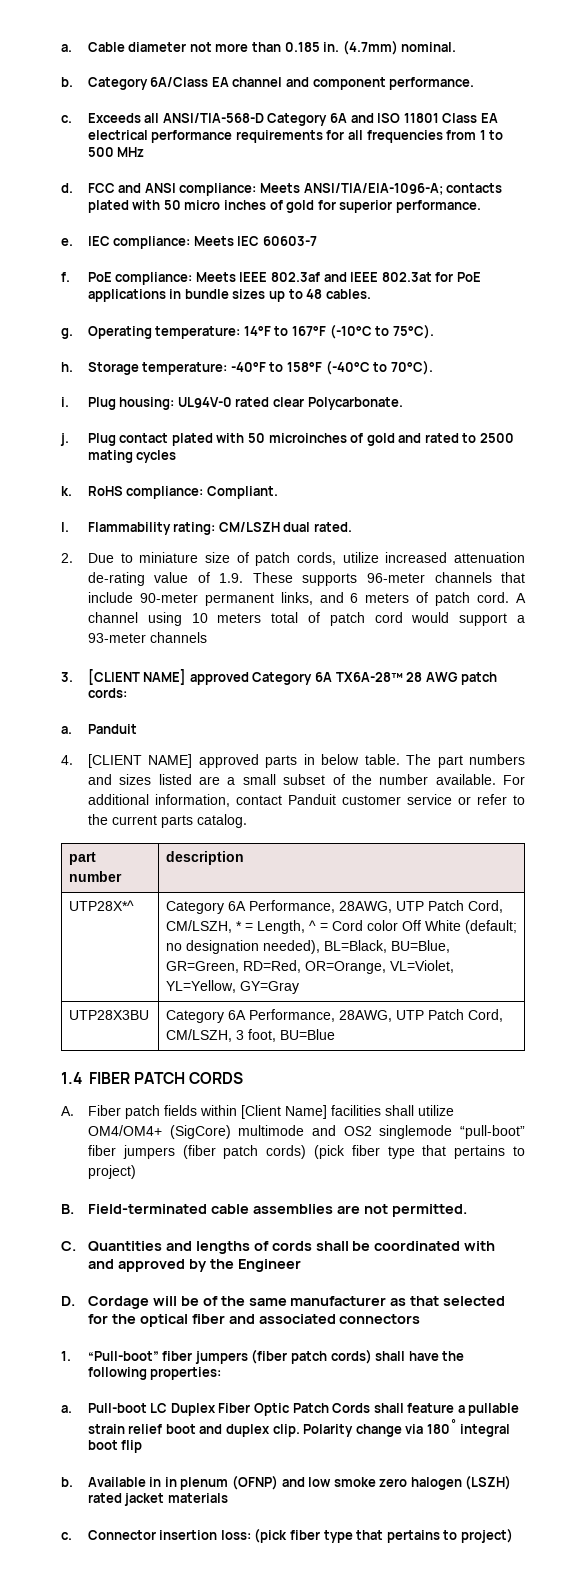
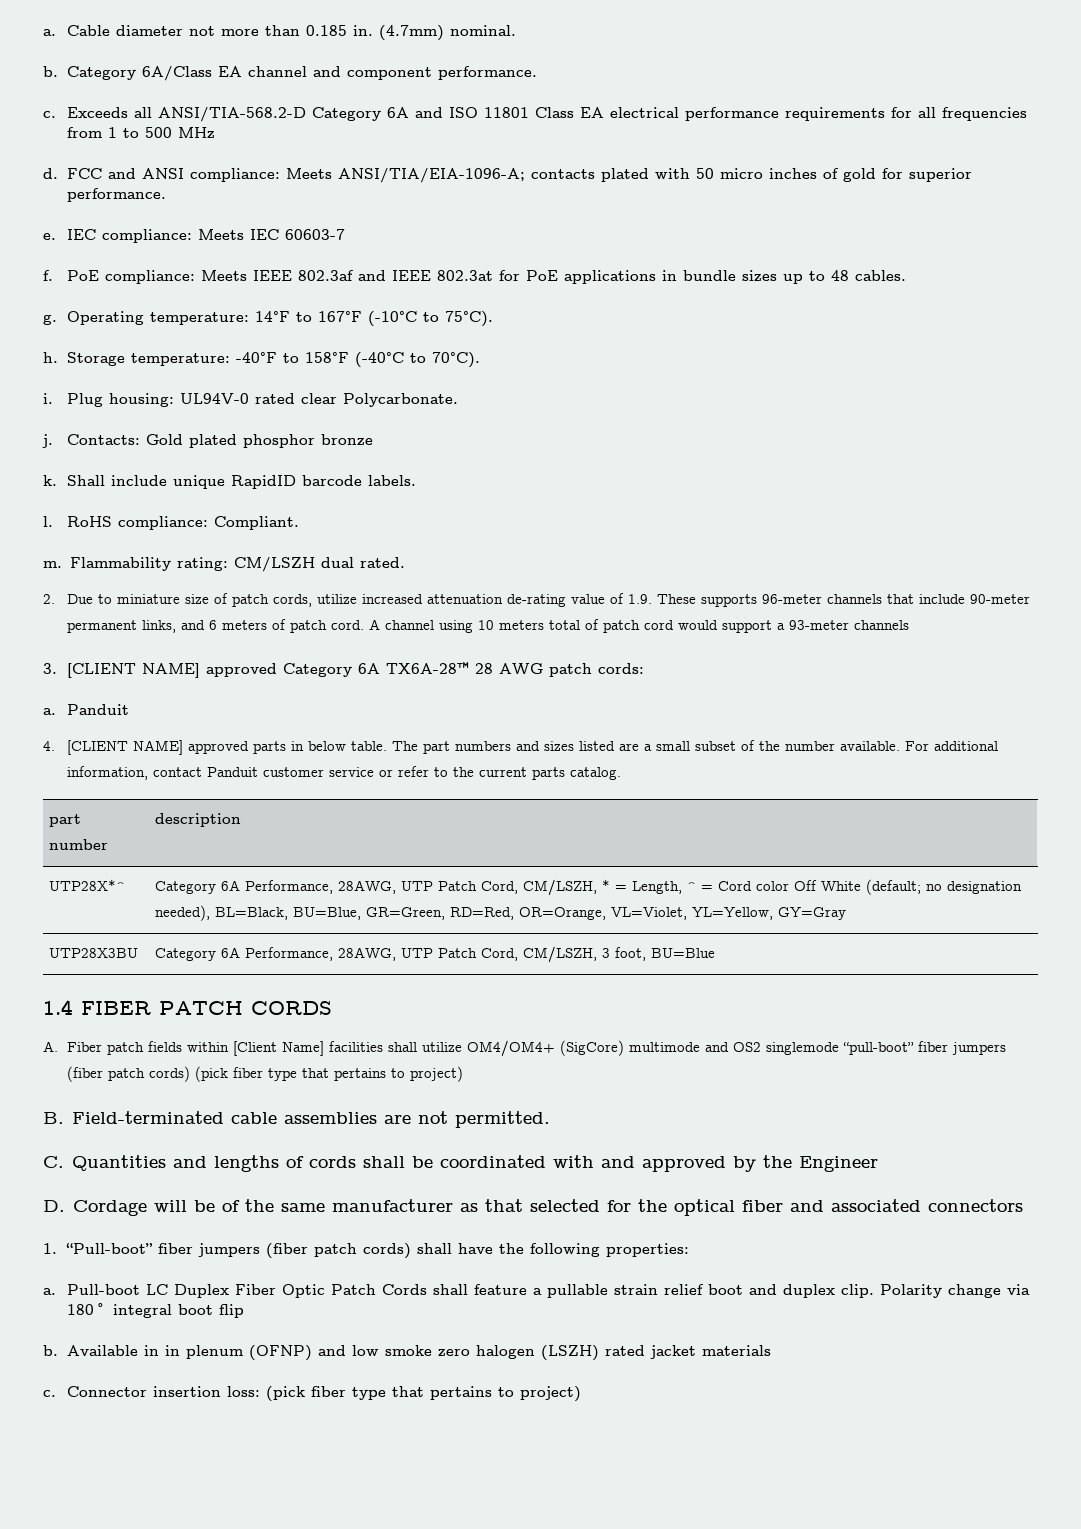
- Exceeds all ANSI/TIA-568-D Category 6A and ISO 11801 Class EA electrical performance requirements for all frequencies from 1 to 500 MHz
+ Exceeds all ANSI/TIA-568.2-D Category 6A and ISO 11801 Class EA electrical performance requirements for all frequencies from 1 to 500 MHz
- Plug contact plated with 50 microinches of gold and rated to 2500 mating cycles
- k.
+ Contacts: Gold plated phosphor bronze
+ k. Shall include unique RapidID barcode labels.
+ l.
  RoHS compliance: Compliant.
- l.
+ m.

